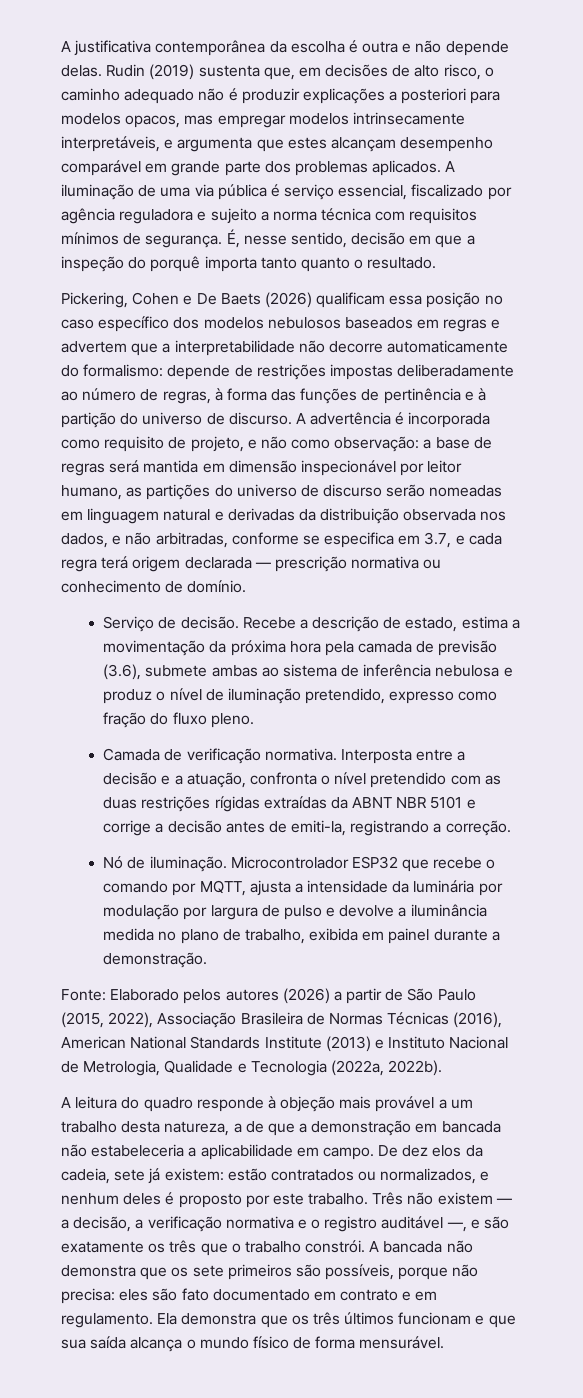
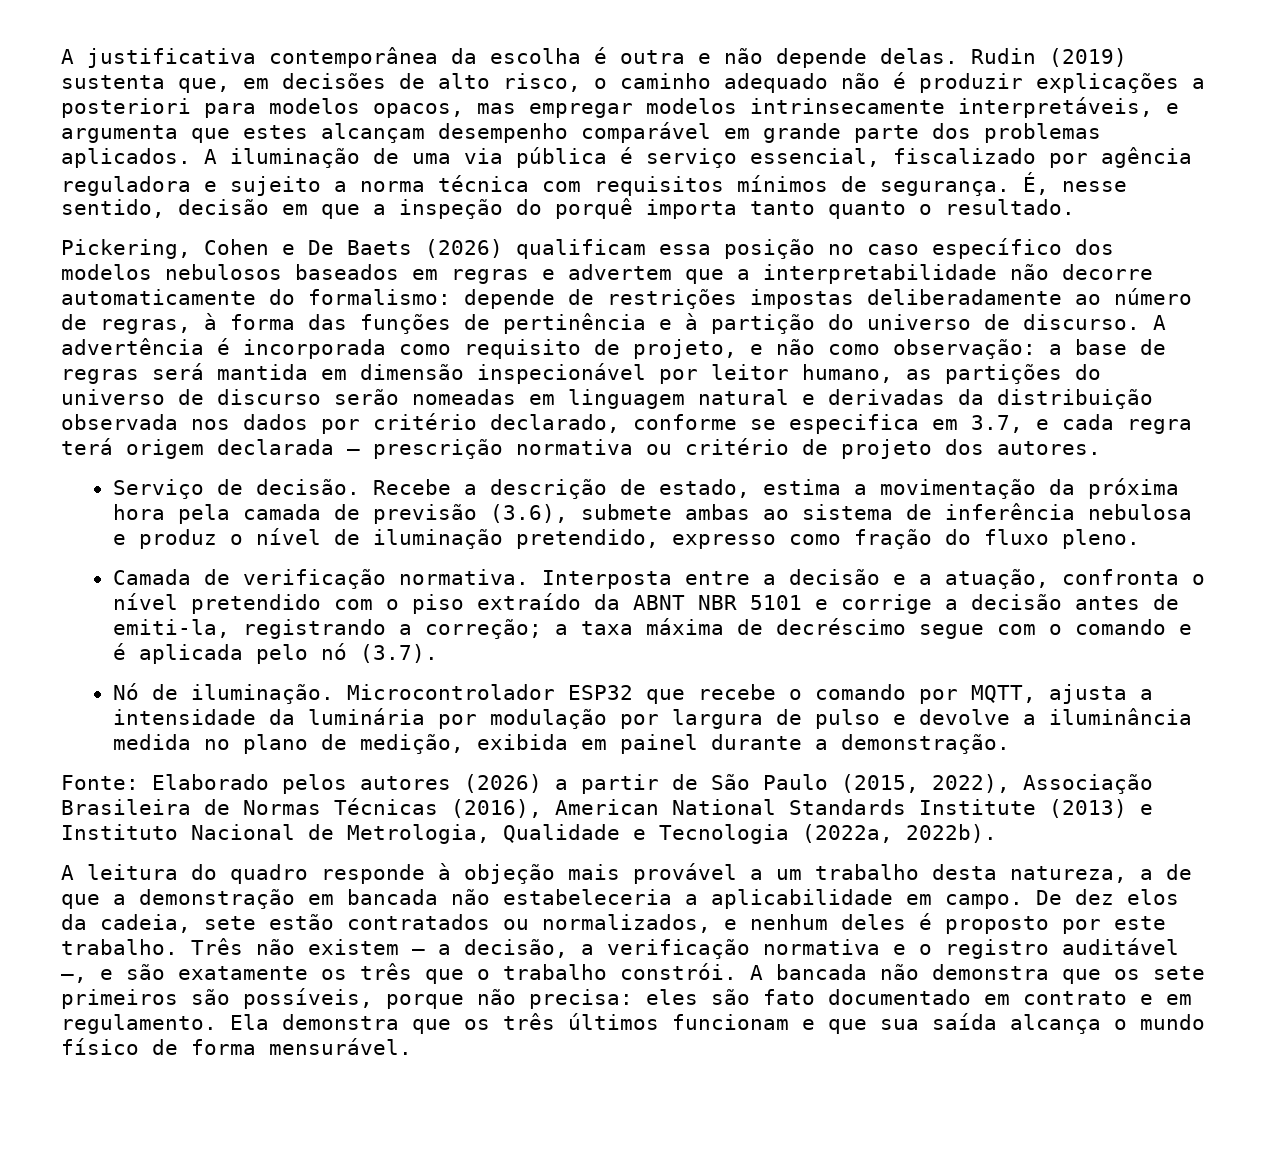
- A advertência é incorporada como requisito de projeto, e não como observação: a base de regras será mantida em dimensão inspecionável por leitor humano, as partições do universo de discurso serão nomeadas em linguagem natural e derivadas da distribuição observada nos dados, e não arbitradas, conforme se especifica em 3.7, e cada regra terá origem declarada — prescrição normativa ou conhecimento de domínio.
+ A advertência é incorporada como requisito de projeto, e não como observação: a base de regras será mantida em dimensão inspecionável por leitor humano, as partições do universo de discurso serão nomeadas em linguagem natural e derivadas da distribuição observada nos dados por critério declarado, conforme se especifica em 3.7, e cada regra terá origem declarada — prescrição normativa ou critério de projeto dos autores.
- Interposta entre a decisão e a atuação, confronta o nível pretendido com as duas restrições rígidas extraídas da ABNT NBR 5101 e corrige a decisão antes de emiti-la, registrando a correção.
+ Interposta entre a decisão e a atuação, confronta o nível pretendido com o piso extraído da ABNT NBR 5101 e corrige a decisão antes de emiti-la, registrando a correção; a taxa máxima de decréscimo segue com o comando e é aplicada pelo nó (3.7).
- Microcontrolador ESP32 que recebe o comando por MQTT, ajusta a intensidade da luminária por modulação por largura de pulso e devolve a iluminância medida no plano de trabalho, exibida em painel durante a demonstração.
+ Microcontrolador ESP32 que recebe o comando por MQTT, ajusta a intensidade da luminária por modulação por largura de pulso e devolve a iluminância medida no plano de medição, exibida em painel durante a demonstração.
- De dez elos da cadeia, sete já existem: estão contratados ou normalizados, e nenhum deles é proposto por este trabalho.
+ De dez elos da cadeia, sete estão contratados ou normalizados, e nenhum deles é proposto por este trabalho.

